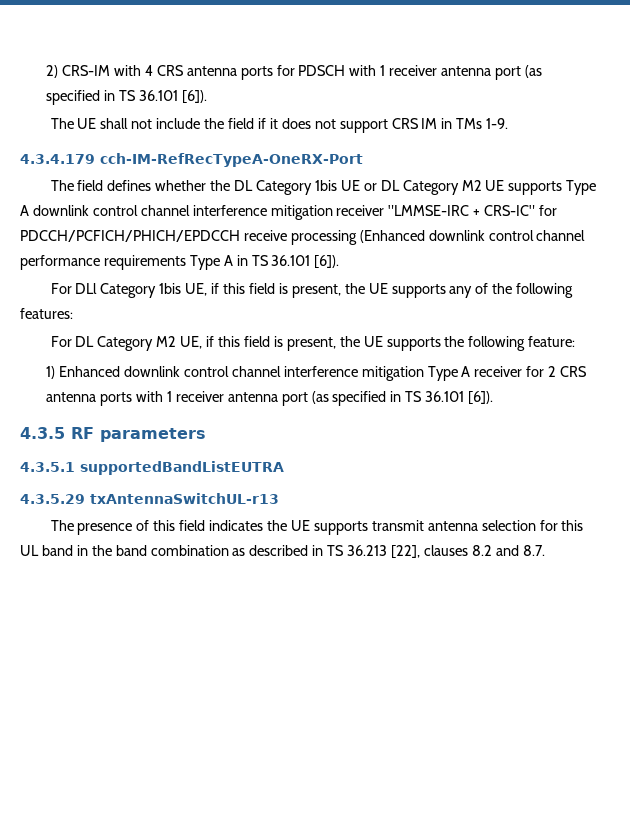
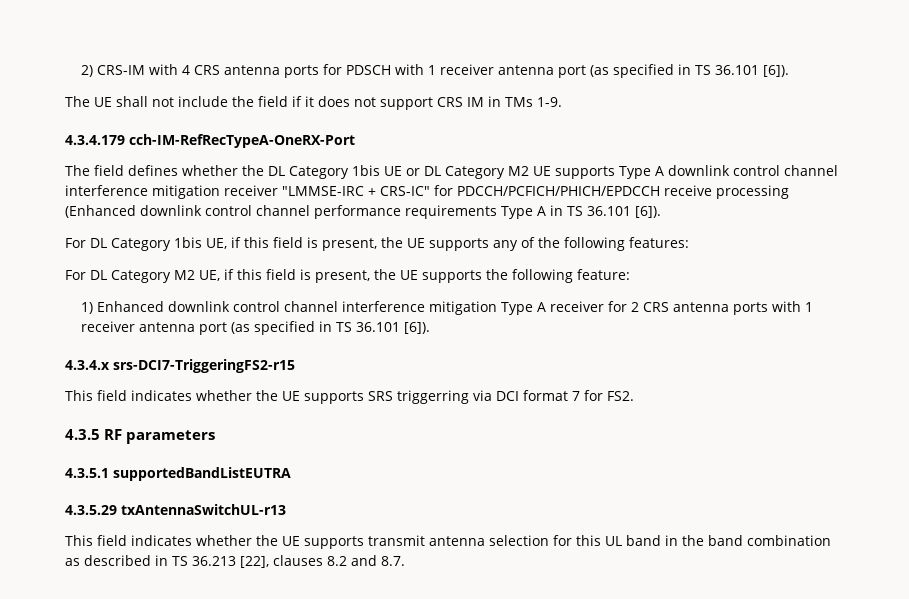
- For DLl Category 1bis UE, if this field is present, the UE supports any of the following features:
+ For DL Category 1bis UE, if this field is present, the UE supports any of the following features:
+ 4.3.4.x srs-DCI7-TriggeringFS2-r15
+ This field indicates whether the UE supports SRS triggerring via DCI format 7 for FS2.
- The presence of this field indicates the UE supports transmit antenna selection for this UL band in the band combination as described in TS 36.213 [22], clauses 8.2 and 8.7.
+ This field indicates whether the UE supports transmit antenna selection for this UL band in the band combination as described in TS 36.213 [22], clauses 8.2 and 8.7.

